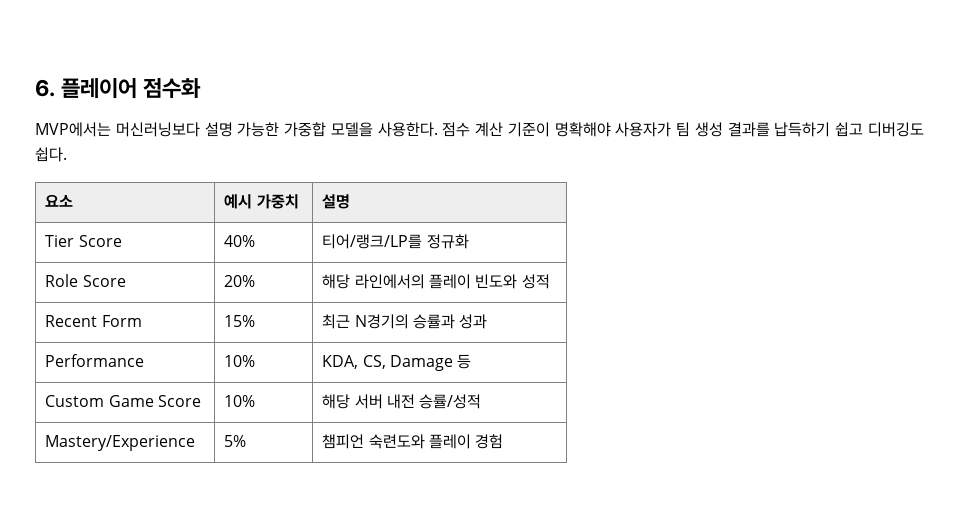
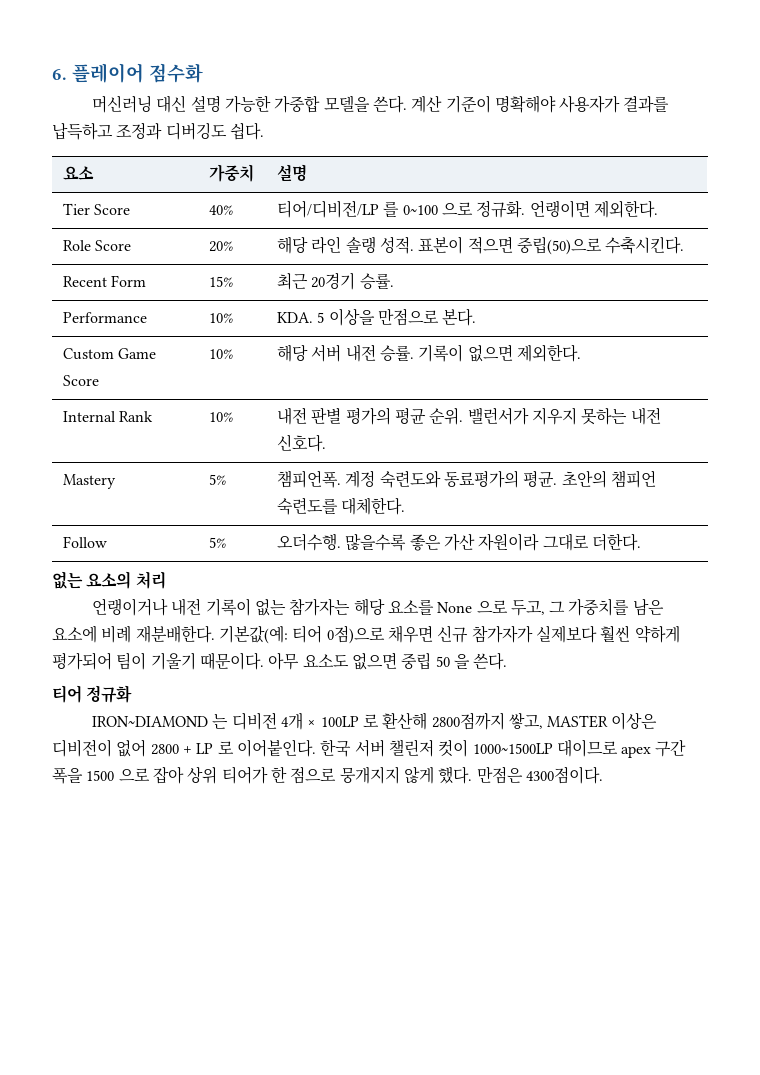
- MVP에서는 머신러닝보다 설명 가능한 가중합 모델을 사용한다. 점수 계산 기준이 명확해야 사용자가 팀 생성 결과를 납득하기 쉽고 디버깅도 쉽다.
+ 머신러닝 대신 설명 가능한 가중합 모델을 쓴다. 계산 기준이 명확해야 사용자가 결과를 납득하고 조정과 디버깅도 쉽다.
- 요소 | 예시 가중치 | 설명
+ 요소 | 가중치 | 설명
- Tier Score | 40% | 티어/랭크/LP를 정규화
- Role Score | 20% | 해당 라인에서의 플레이 빈도와 성적
+ Tier Score | 40% | 티어/디비전/LP 를 0~100 으로 정규화. 언랭이면 제외한다.
+ Role Score | 20% | 해당 라인 솔랭 성적. 표본이 적으면 중립(50)으로 수축시킨다.
- Recent Form | 15% | 최근 N경기의 승률과 성과
+ Recent Form | 15% | 최근 20경기 승률.
- Performance | 10% | KDA, CS, Damage 등
+ Performance | 10% | KDA. 5 이상을 만점으로 본다.
- Custom Game Score | 10% | 해당 서버 내전 승률/성적
- Mastery/Experience | 5% | 챔피언 숙련도와 플레이 경험
+ Custom Game Score | 10% | 해당 서버 내전 승률. 기록이 없으면 제외한다.
+ Internal Rank | 10% | 내전 판별 평가의 평균 순위. 밸런서가 지우지 못하는 내전 신호다.
+ Mastery | 5% | 챔피언폭. 계정 숙련도와 동료평가의 평균. 초안의 챔피언 숙련도를 대체한다.
+ Follow | 5% | 오더수행. 많을수록 좋은 가산 자원이라 그대로 더한다.
+ 없는 요소의 처리
+ 언랭이거나 내전 기록이 없는 참가자는 해당 요소를 None 으로 두고, 그 가중치를 남은 요소에 비례 재분배한다. 기본값(예: 티어 0점)으로 채우면 신규 참가자가 실제보다 훨씬 약하게 평가되어 팀이 기울기 때문이다. 아무 요소도 없으면 중립 50 을 쓴다.
+ 티어 정규화
+ IRON~DIAMOND 는 디비전 4개 × 100LP 로 환산해 2800점까지 쌓고, MASTER 이상은 디비전이 없어 2800 + LP 로 이어붙인다. 한국 서버 챌린저 컷이 1000~1500LP 대이므로 apex 구간 폭을 1500 으로 잡아 상위 티어가 한 점으로 뭉개지지 않게 했다. 만점은 4300점이다.

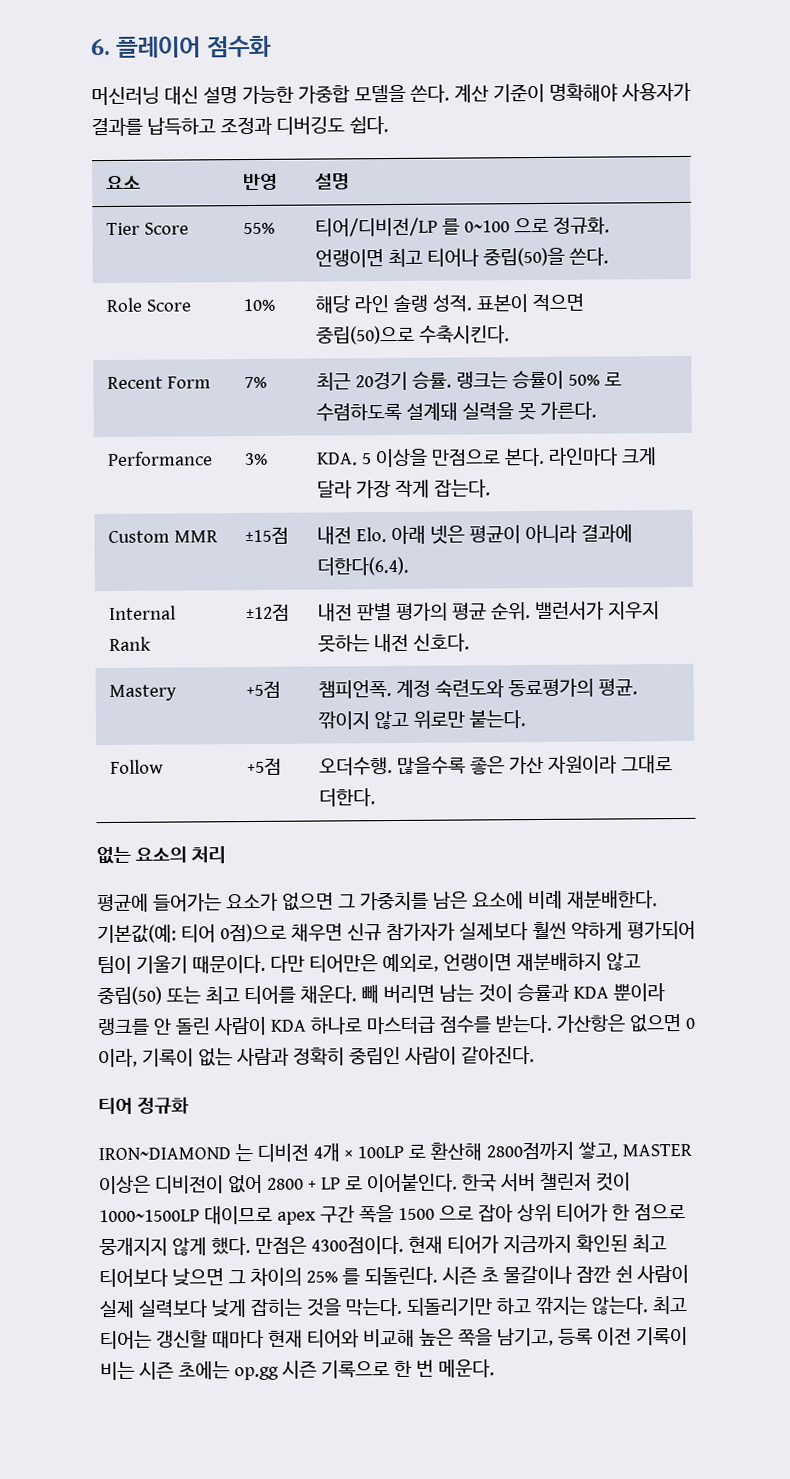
- 요소 | 가중치 | 설명
+ 요소 | 반영 | 설명
- Tier Score | 40% | 티어/디비전/LP 를 0~100 으로 정규화. 언랭이면 제외한다.
+ Tier Score | 55% | 티어/디비전/LP 를 0~100 으로 정규화. 언랭이면 최고 티어나 중립(50)을 쓴다.
- Role Score | 20% | 해당 라인 솔랭 성적. 표본이 적으면 중립(50)으로 수축시킨다.
+ Role Score | 10% | 해당 라인 솔랭 성적. 표본이 적으면 중립(50)으로 수축시킨다.
- Recent Form | 15% | 최근 20경기 승률.
+ Recent Form | 7% | 최근 20경기 승률. 랭크는 승률이 50% 로 수렴하도록 설계돼 실력을 못 가른다.
- Performance | 10% | KDA. 5 이상을 만점으로 본다.
- Custom Game Score | 10% | 해당 서버 내전 승률. 기록이 없으면 제외한다.
+ Performance | 3% | KDA. 5 이상을 만점으로 본다. 라인마다 크게 달라 가장 작게 잡는다.
+ Custom MMR | ±15점 | 내전 Elo. 아래 넷은 평균이 아니라 결과에 더한다(6.4).
- Internal Rank | 10% | 내전 판별 평가의 평균 순위. 밸런서가 지우지 못하는 내전 신호다.
+ Internal Rank | ±12점 | 내전 판별 평가의 평균 순위. 밸런서가 지우지 못하는 내전 신호다.
- Mastery | 5% | 챔피언폭. 계정 숙련도와 동료평가의 평균. 초안의 챔피언 숙련도를 대체한다.
+ Mastery | +5점 | 챔피언폭. 계정 숙련도와 동료평가의 평균. 깎이지 않고 위로만 붙는다.
- Follow | 5% | 오더수행. 많을수록 좋은 가산 자원이라 그대로 더한다.
+ Follow | +5점 | 오더수행. 많을수록 좋은 가산 자원이라 그대로 더한다.
- 언랭이거나 내전 기록이 없는 참가자는 해당 요소를 None 으로 두고, 그 가중치를 남은 요소에 비례 재분배한다.
+ 평균에 들어가는 요소가 없으면 그 가중치를 남은 요소에 비례 재분배한다.
- 아무 요소도 없으면 중립 50 을 쓴다.
+ 다만 티어만은 예외로, 언랭이면 재분배하지 않고 중립(50) 또는 최고 티어를 채운다. 빼 버리면 남는 것이 승률과 KDA 뿐이라 랭크를 안 돌린 사람이 KDA 하나로 마스터급 점수를 받는다. 가산항은 없으면 0 이라, 기록이 없는 사람과 정확히 중립인 사람이 같아진다.
+ 현재 티어가 지금까지 확인된 최고 티어보다 낮으면 그 차이의 25% 를 되돌린다. 시즌 초 물갈이나 잠깐 쉰 사람이 실제 실력보다 낮게 잡히는 것을 막는다. 되돌리기만 하고 깎지는 않는다. 최고 티어는 갱신할 때마다 현재 티어와 비교해 높은 쪽을 남기고, 등록 이전 기록이 비는 시즌 초에는 op.gg 시즌 기록으로 한 번 메운다.

